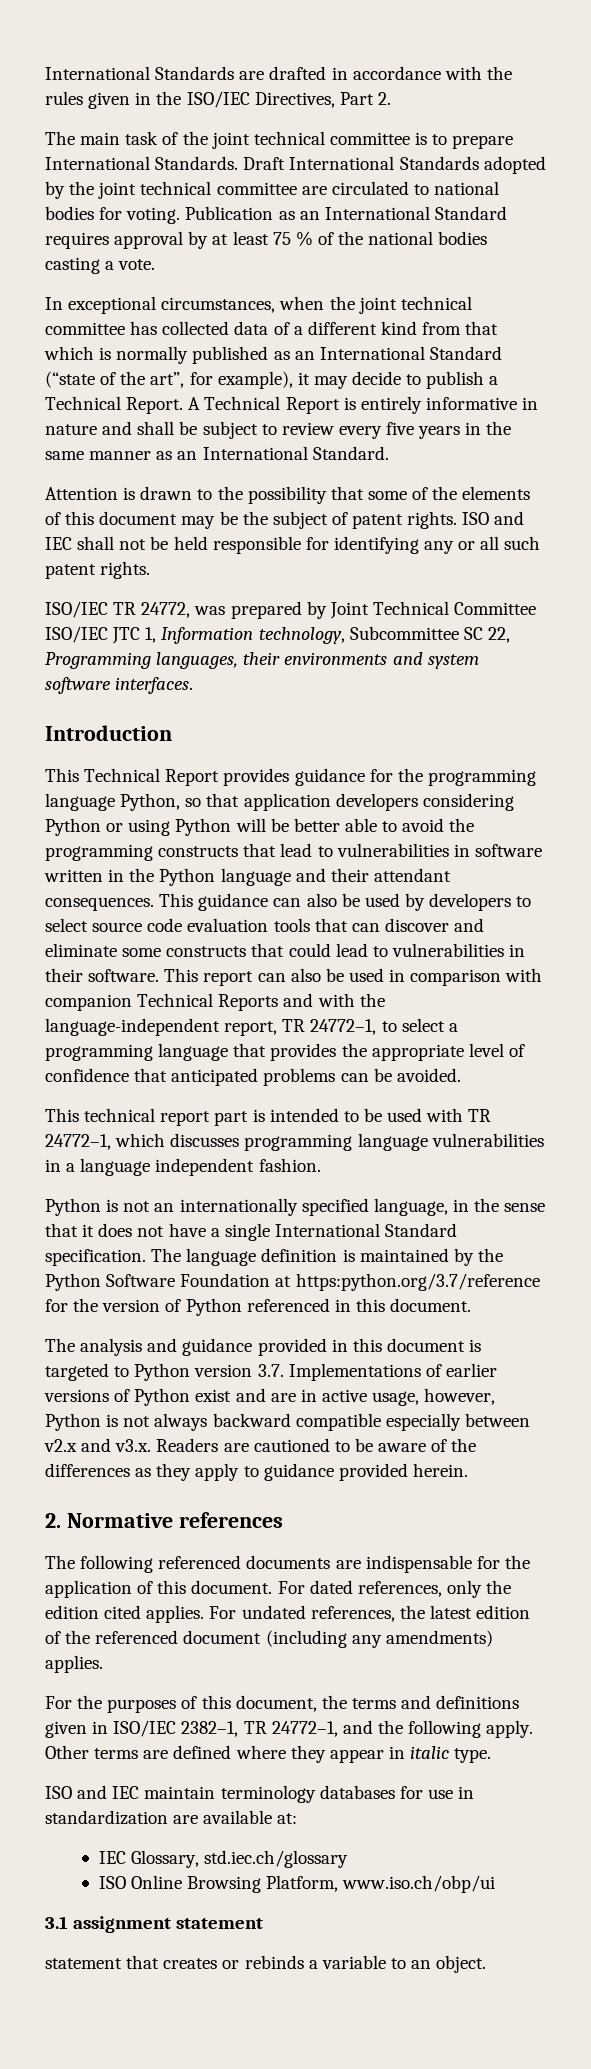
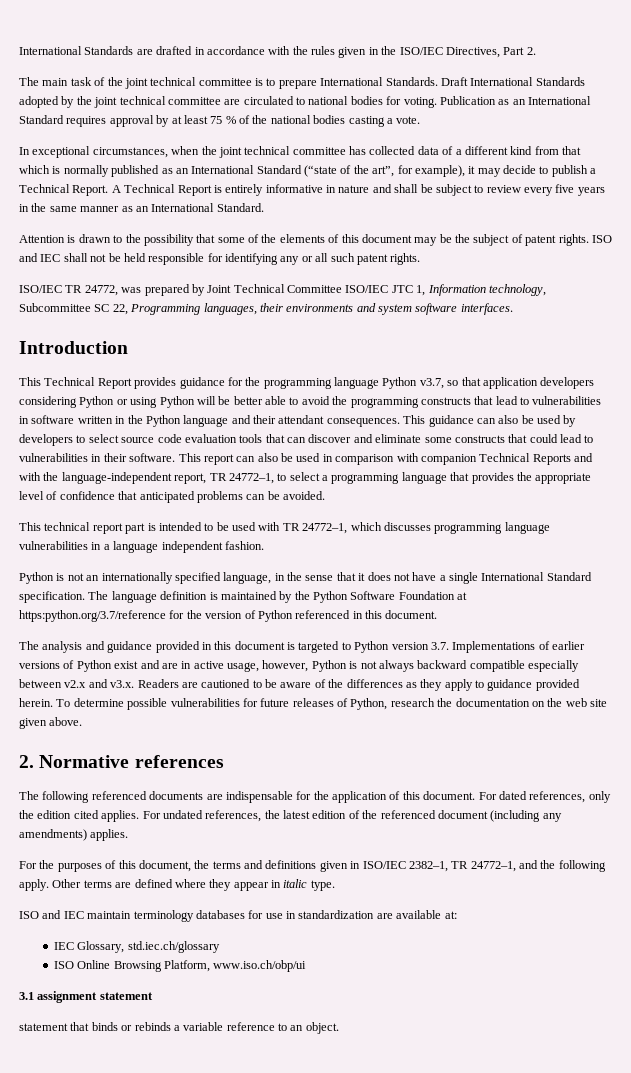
- This Technical Report provides guidance for the programming language Python, so that application developers considering Python or using Python will be better able to avoid the programming constructs that lead to vulnerabilities in software written in the Python language and their attendant consequences.
+ This Technical Report provides guidance for the programming language Python v3.7, so that application developers considering Python or using Python will be better able to avoid the programming constructs that lead to vulnerabilities in software written in the Python language and their attendant consequences.
+ To determine possible vulnerabilities for future releases of Python, research the documentation on the web site given above.
- statement that creates or rebinds a variable to an object.
+ statement that binds or rebinds a variable reference to an object.

